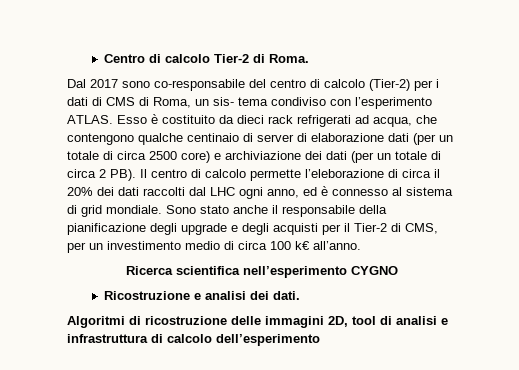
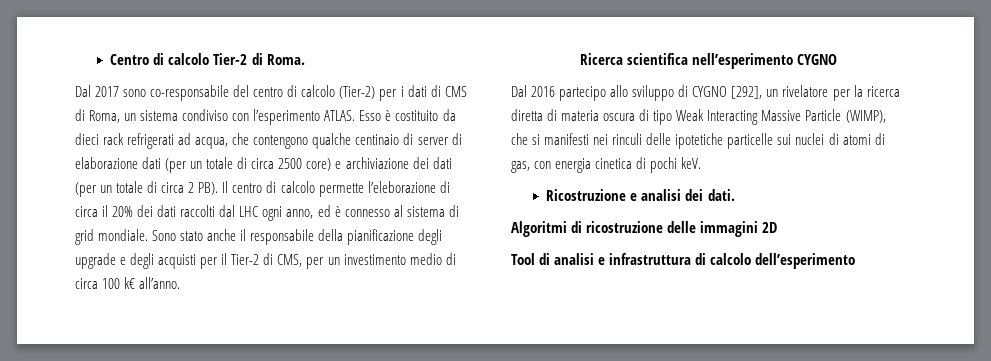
- Dal 2017 sono co-responsabile del centro di calcolo (Tier-2) per i dati di CMS di Roma, un sis- tema condiviso con l’esperimento ATLAS.
+ Dal 2017 sono co-responsabile del centro di calcolo (Tier-2) per i dati di CMS di Roma, un sistema condiviso con l’esperimento ATLAS.
+ Dal 2016 partecipo allo sviluppo di CYGNO [292], un rivelatore per la ricerca diretta di materia oscura di tipo Weak Interacting Massive Particle (WIMP), che si manifesti nei rinculi delle ipotetiche particelle sui nuclei di atomi di gas, con energia cinetica di pochi keV.
- Algoritmi di ricostruzione delle immagini 2D, tool di analisi e infrastruttura di calcolo dell’esperimento
+ Algoritmi di ricostruzione delle immagini 2D
+ Tool di analisi e infrastruttura di calcolo dell’esperimento

